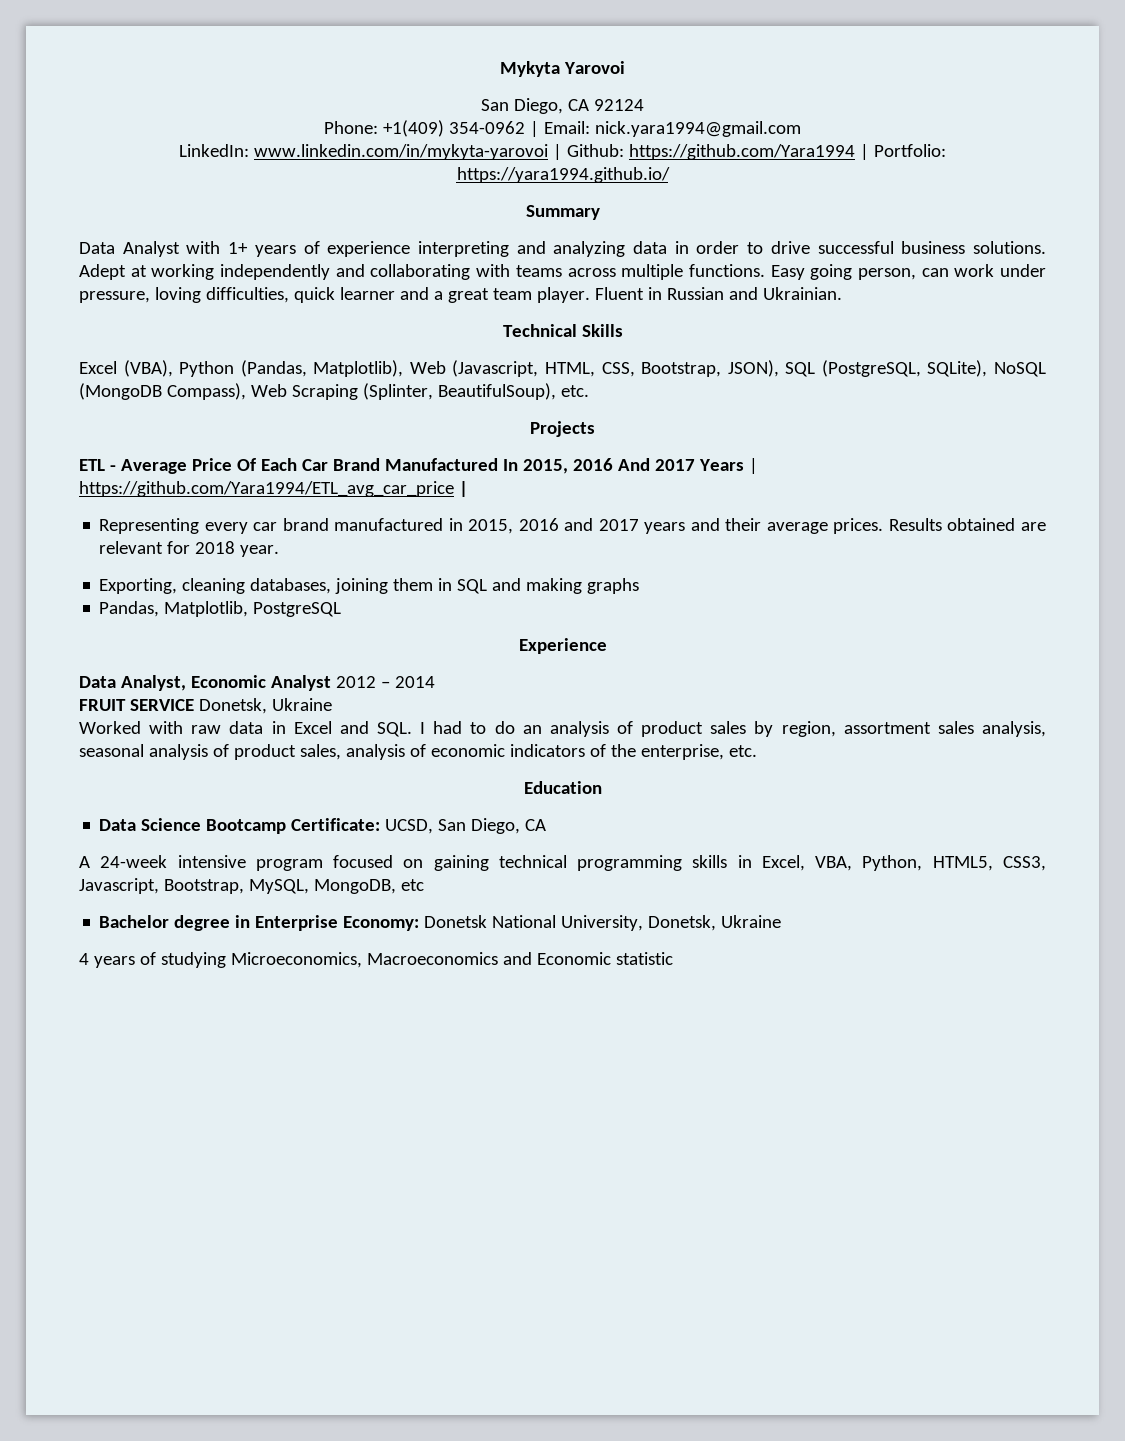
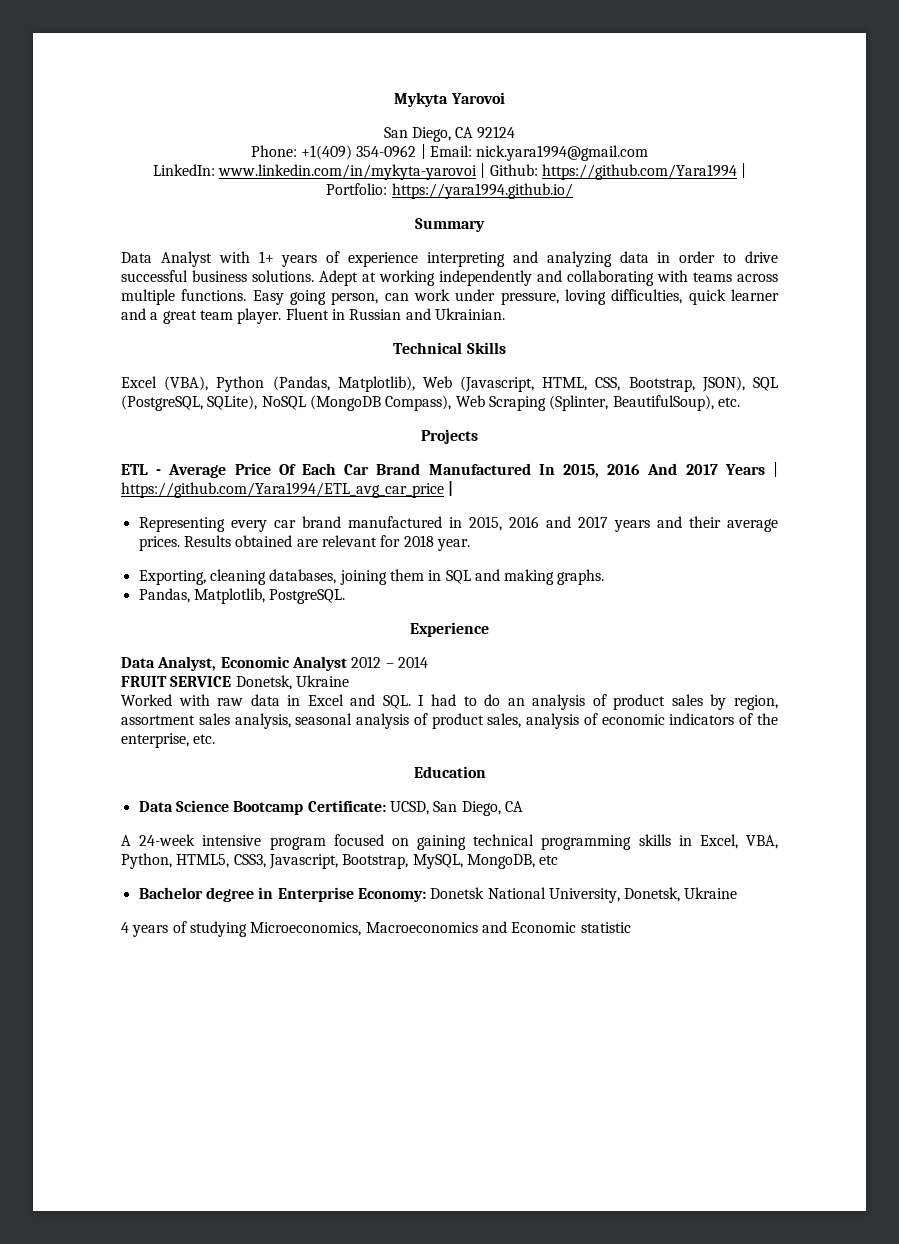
- Exporting, cleaning databases, joining them in SQL and making graphs
+ Exporting, cleaning databases, joining them in SQL and making graphs.
- Pandas, Matplotlib, PostgreSQL
+ Pandas, Matplotlib, PostgreSQL.

